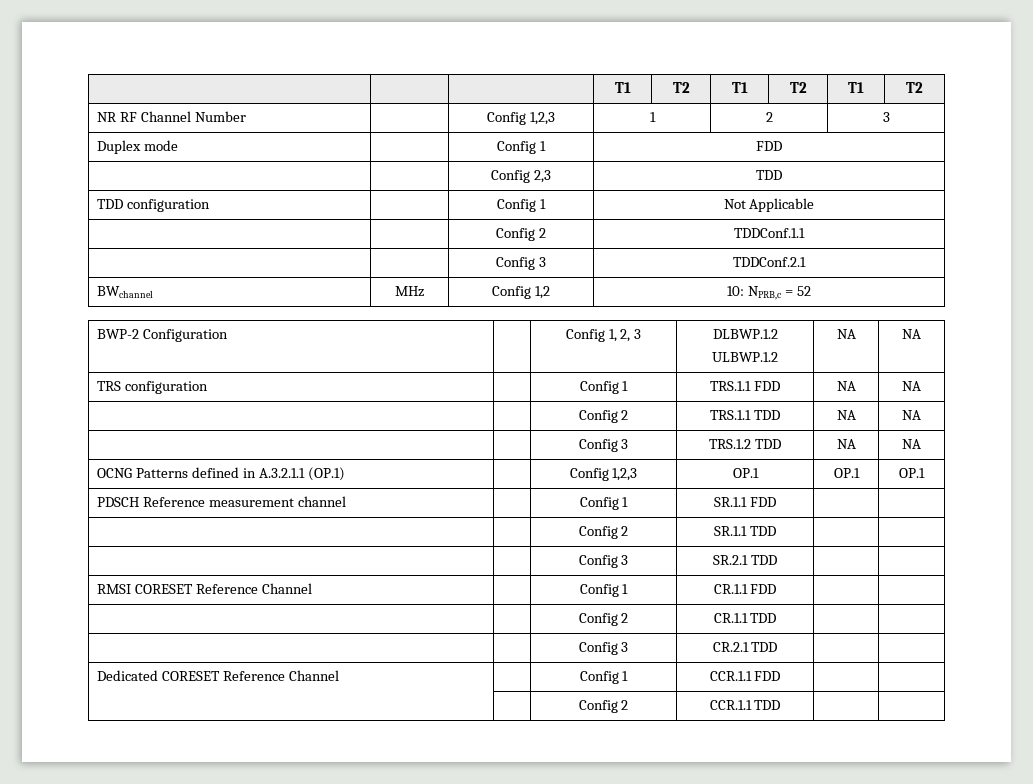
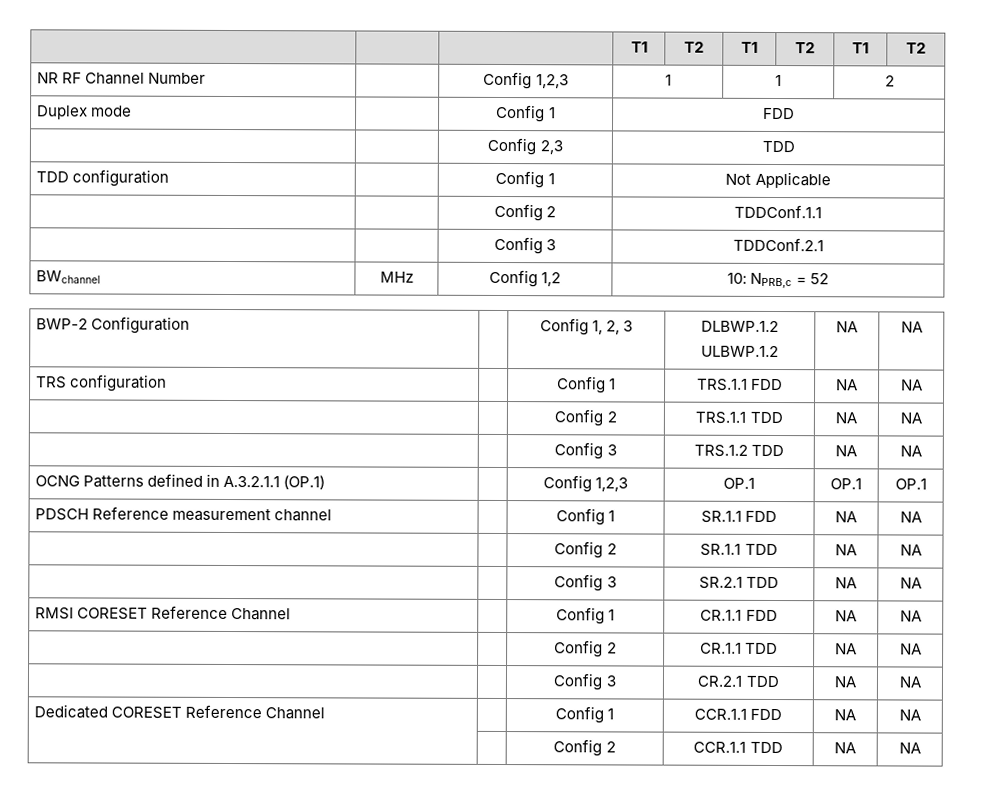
- NR RF Channel Number | | Config 1,2,3 | 1 | 2 | 3
+ NR RF Channel Number | | Config 1,2,3 | 1 | 1 | 2
- PDSCH Reference measurement channel | | Config 1 | SR.1.1 FDD | |
+ PDSCH Reference measurement channel | | Config 1 | SR.1.1 FDD | NA | NA
- | | Config 2 | SR.1.1 TDD | |
+ | | Config 2 | SR.1.1 TDD | NA | NA
- | | Config 3 | SR.2.1 TDD | |
+ | | Config 3 | SR.2.1 TDD | NA | NA
- RMSI CORESET Reference Channel | | Config 1 | CR.1.1 FDD | |
+ RMSI CORESET Reference Channel | | Config 1 | CR.1.1 FDD | NA | NA
- | | Config 2 | CR.1.1 TDD | |
+ | | Config 2 | CR.1.1 TDD | NA | NA
- | | Config 3 | CR.2.1 TDD | |
+ | | Config 3 | CR.2.1 TDD | NA | NA
- Dedicated CORESET Reference Channel | | Config 1 | CCR.1.1 FDD | |
+ Dedicated CORESET Reference Channel | | Config 1 | CCR.1.1 FDD | NA | NA
- | | Config 2 | CCR.1.1 TDD | |
+ | | Config 2 | CCR.1.1 TDD | NA | NA

